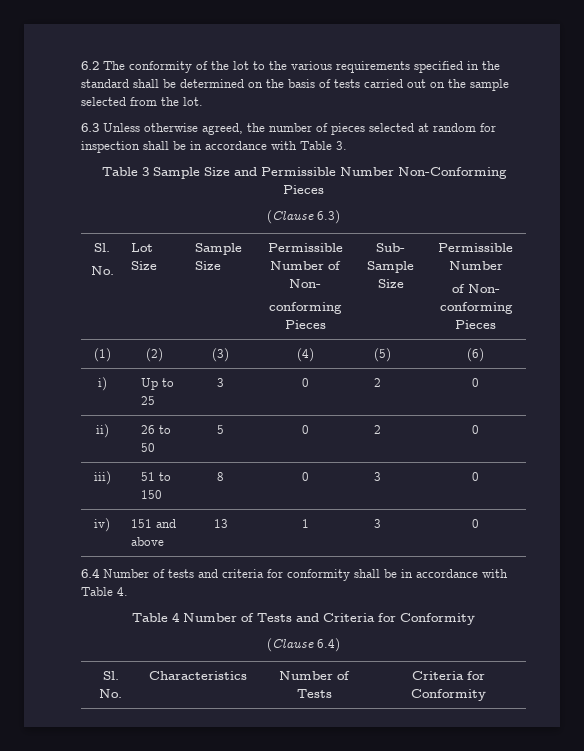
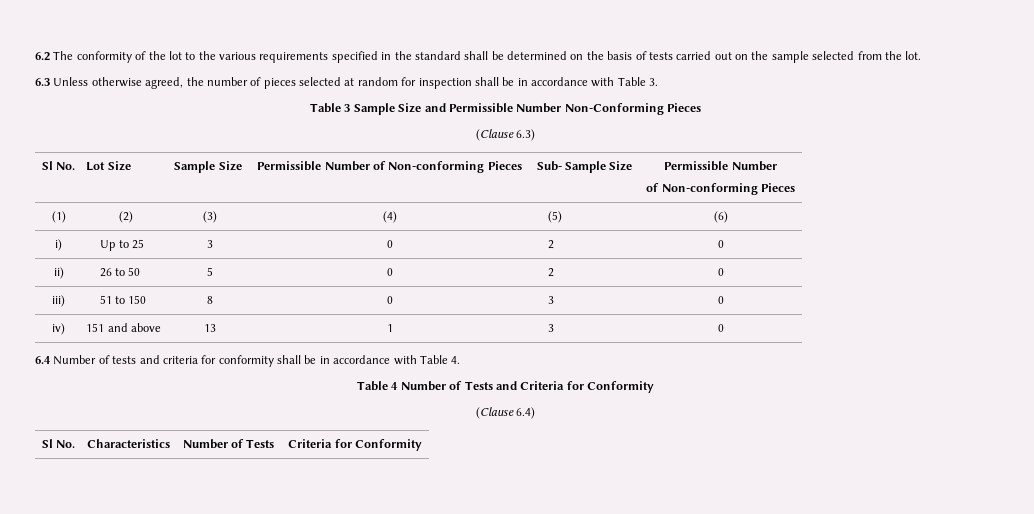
  (Clause 6.3)
- Sl.
- No. | Lot Size | Sample Size | Permissible Number of Non-
- conforming Pieces | Sub- Sample Size | Permissible Number
- of Non- conforming Pieces
+ Sl No. | Lot Size | Sample Size | Permissible Number of Non-conforming Pieces | Sub- Sample Size | Permissible Number
+ of Non-conforming Pieces
- Sl. No. | Characteristics | Number of Tests | Criteria for Conformity
+ Sl No. | Characteristics | Number of Tests | Criteria for Conformity

